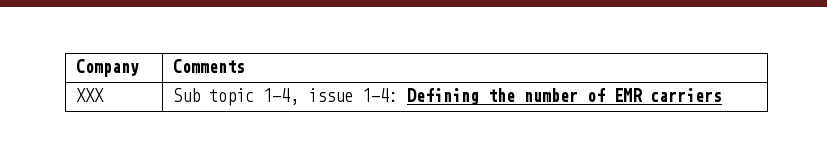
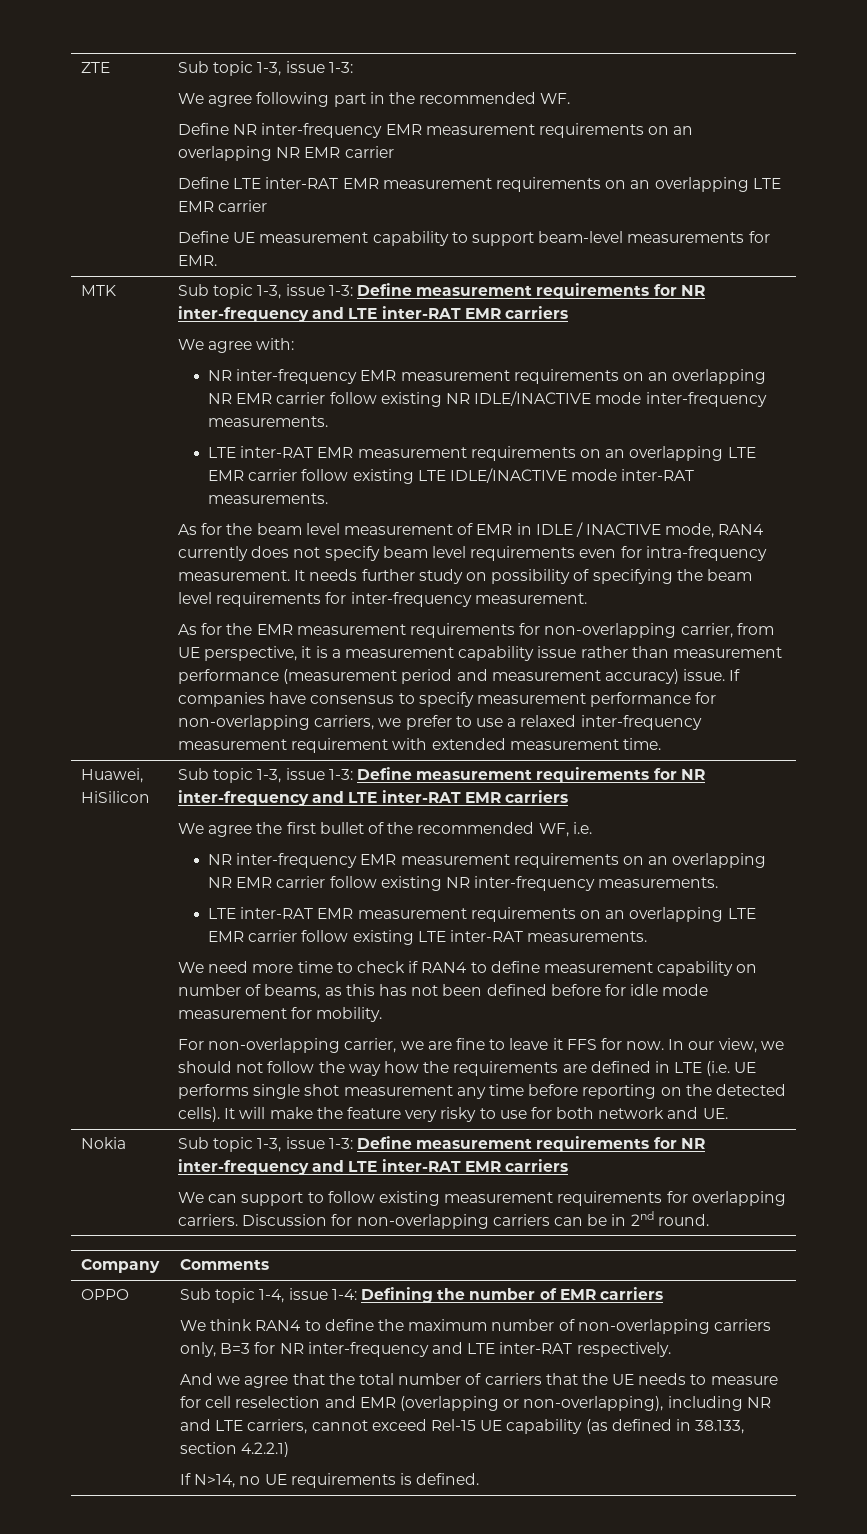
+ ZTE | Sub topic 1-3, issue 1-3:
+ We agree following part in the recommended WF.
+ Define NR inter-frequency EMR measurement requirements on an overlapping NR EMR carrier
+ Define LTE inter-RAT EMR measurement requirements on an overlapping LTE EMR carrier
+ Define UE measurement capability to support beam-level measurements for EMR.
+ MTK | Sub topic 1-3, issue 1-3: Define measurement requirements for NR inter-frequency and LTE inter-RAT EMR carriers
+ We agree with:
+ NR inter-frequency EMR measurement requirements on an overlapping NR EMR carrier follow existing NR IDLE/INACTIVE mode inter-frequency measurements.
+ LTE inter-RAT EMR measurement requirements on an overlapping LTE EMR carrier follow existing LTE IDLE/INACTIVE mode inter-RAT measurements.
+ As for the beam level measurement of EMR in IDLE / INACTIVE mode, RAN4 currently does not specify beam level requirements even for intra-frequency measurement. It needs further study on possibility of specifying the beam level requirements for inter-frequency measurement.
+ As for the EMR measurement requirements for non-overlapping carrier, from UE perspective, it is a measurement capability issue rather than measurement performance (measurement period and measurement accuracy) issue. If companies have consensus to specify measurement performance for non-overlapping carriers, we prefer to use a relaxed inter-frequency measurement requirement with extended measurement time.
+ Huawei, HiSilicon | Sub topic 1-3, issue 1-3: Define measurement requirements for NR inter-frequency and LTE inter-RAT EMR carriers
+ We agree the first bullet of the recommended WF, i.e.
+ NR inter-frequency EMR measurement requirements on an overlapping NR EMR carrier follow existing NR inter-frequency measurements.
+ LTE inter-RAT EMR measurement requirements on an overlapping LTE EMR carrier follow existing LTE inter-RAT measurements.
+ We need more time to check if RAN4 to define measurement capability on number of beams, as this has not been defined before for idle mode measurement for mobility.
+ For non-overlapping carrier, we are fine to leave it FFS for now. In our view, we should not follow the way how the requirements are defined in LTE (i.e. UE performs single shot measurement any time before reporting on the detected cells). It will make the feature very risky to use for both network and UE.
+ Nokia | Sub topic 1-3, issue 1-3: Define measurement requirements for NR inter-frequency and LTE inter-RAT EMR carriers
+ We can support to follow existing measurement requirements for overlapping carriers. Discussion for non-overlapping carriers can be in 2nd round.
- XXX
+ OPPO
+ We think RAN4 to define the maximum number of non-overlapping carriers only, B=3 for NR inter-frequency and LTE inter-RAT respectively.
+ And we agree that the total number of carriers that the UE needs to measure for cell reselection and EMR (overlapping or non-overlapping), including NR and LTE carriers, cannot exceed Rel-15 UE capability (as defined in 38.133, section 4.2.2.1)
+ If N>14, no UE requirements is defined.

